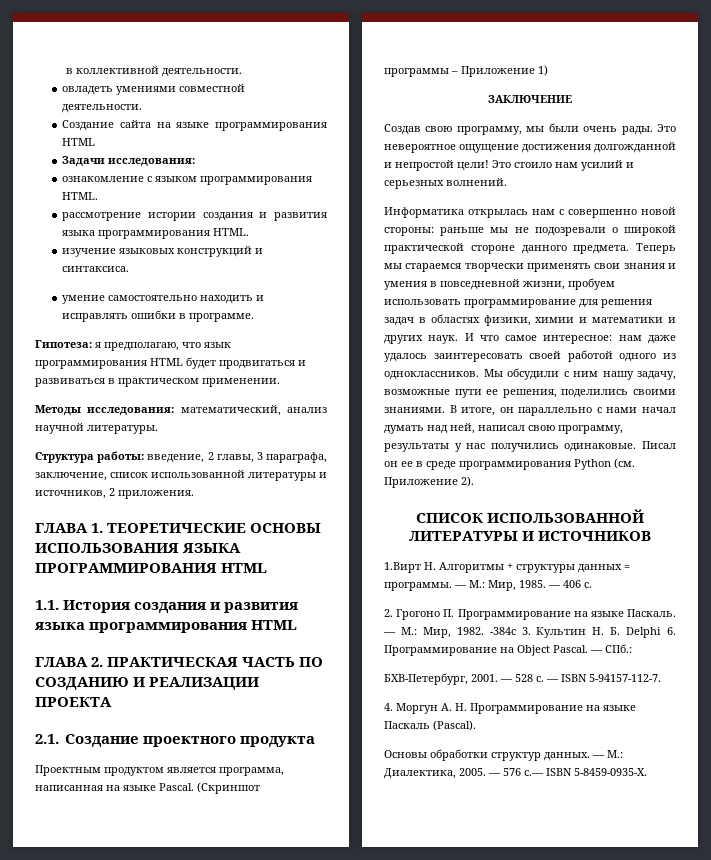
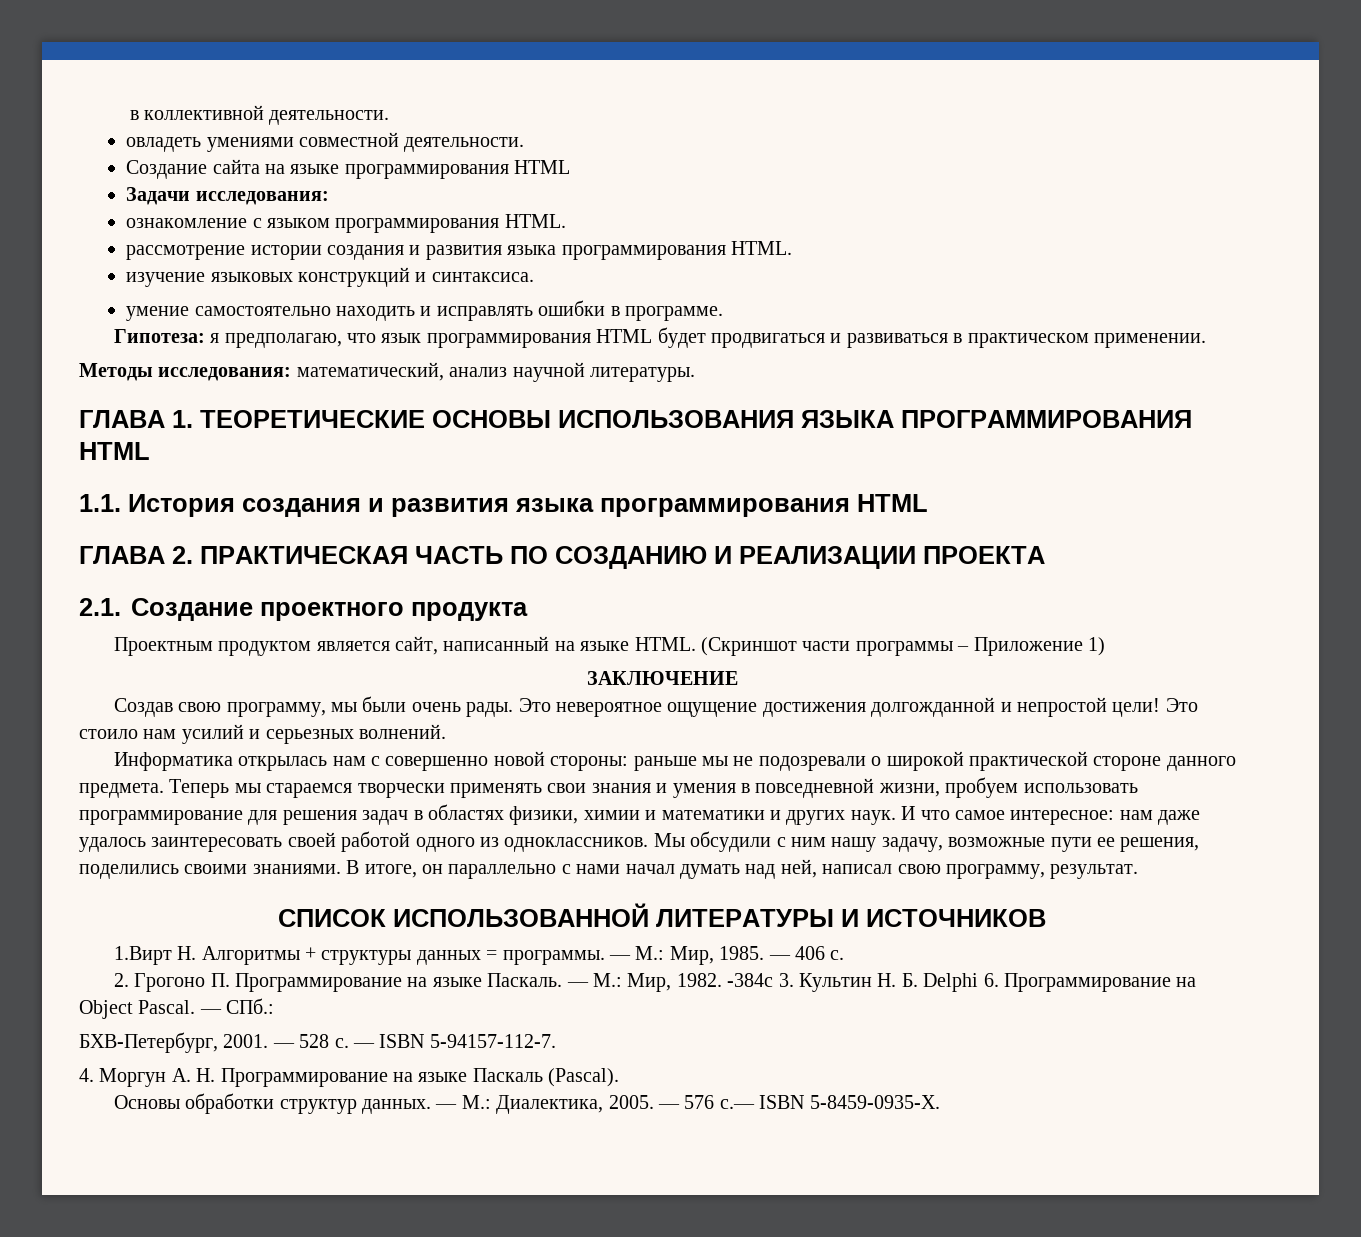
- Структура работы: введение, 2 главы, 3 параграфа, заключение, список использованной литературы и источников, 2 приложения.
- Проектным продуктом является программа, написанная на языке Pascal. (Скриншот программы – Приложение 1)
+ Проектным продуктом является сайт, написанный на языке HTML. (Скриншот части программы – Приложение 1)
- В итоге, он параллельно с нами начал думать над ней, написал свою программу, результаты у нас получились одинаковые. Писал он ее в среде программирования Python (см. Приложение 2).
+ В итоге, он параллельно с нами начал думать над ней, написал свою программу, результат.

